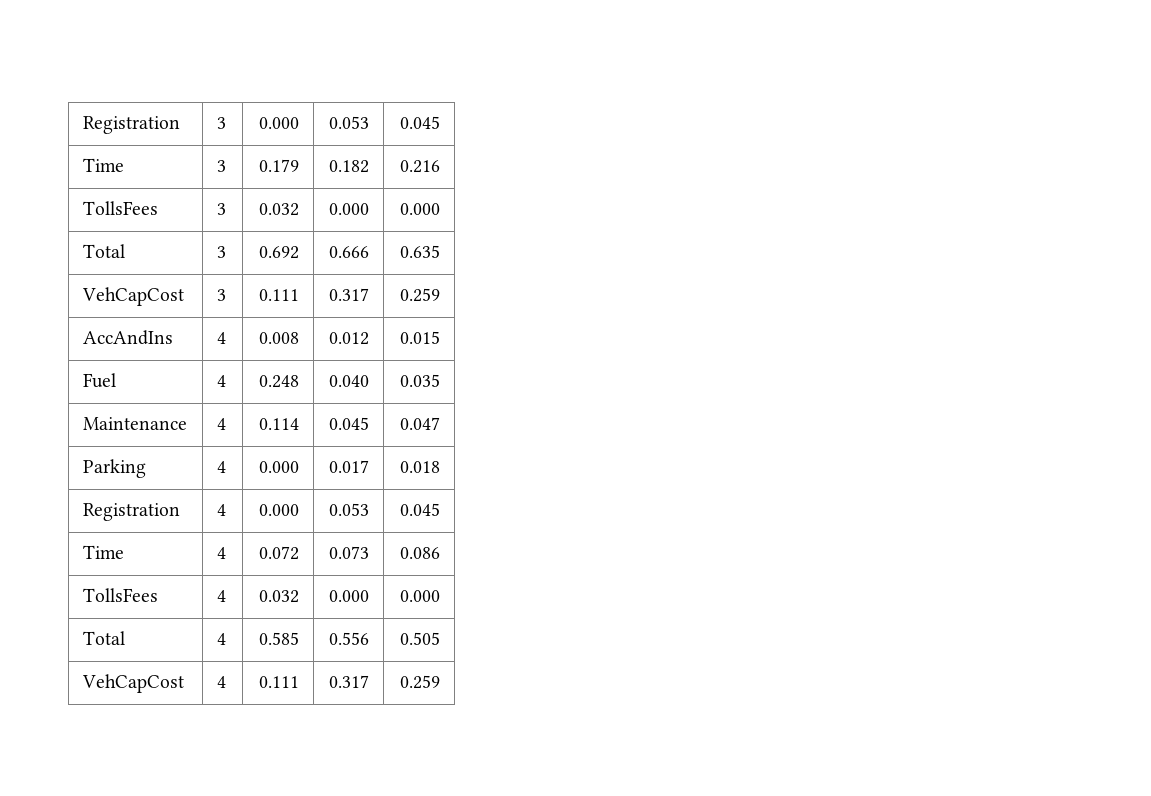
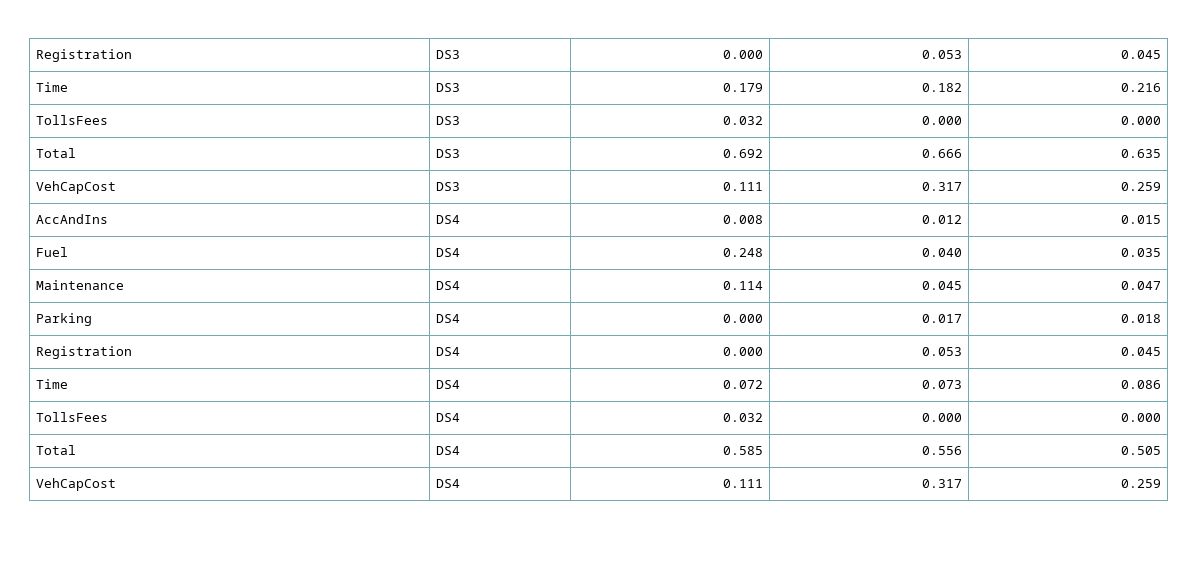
- Registration | 3 | 0.000 | 0.053 | 0.045
- Time | 3 | 0.179 | 0.182 | 0.216
+ Registration | DS3 | 0.000 | 0.053 | 0.045
+ Time | DS3 | 0.179 | 0.182 | 0.216
- TollsFees | 3 | 0.032 | 0.000 | 0.000
- Total | 3 | 0.692 | 0.666 | 0.635
+ TollsFees | DS3 | 0.032 | 0.000 | 0.000
+ Total | DS3 | 0.692 | 0.666 | 0.635
- VehCapCost | 3 | 0.111 | 0.317 | 0.259
+ VehCapCost | DS3 | 0.111 | 0.317 | 0.259
- AccAndIns | 4 | 0.008 | 0.012 | 0.015
+ AccAndIns | DS4 | 0.008 | 0.012 | 0.015
- Fuel | 4 | 0.248 | 0.040 | 0.035
+ Fuel | DS4 | 0.248 | 0.040 | 0.035
- Maintenance | 4 | 0.114 | 0.045 | 0.047
+ Maintenance | DS4 | 0.114 | 0.045 | 0.047
- Parking | 4 | 0.000 | 0.017 | 0.018
+ Parking | DS4 | 0.000 | 0.017 | 0.018
- Registration | 4 | 0.000 | 0.053 | 0.045
- Time | 4 | 0.072 | 0.073 | 0.086
+ Registration | DS4 | 0.000 | 0.053 | 0.045
+ Time | DS4 | 0.072 | 0.073 | 0.086
- TollsFees | 4 | 0.032 | 0.000 | 0.000
- Total | 4 | 0.585 | 0.556 | 0.505
+ TollsFees | DS4 | 0.032 | 0.000 | 0.000
+ Total | DS4 | 0.585 | 0.556 | 0.505
- VehCapCost | 4 | 0.111 | 0.317 | 0.259
+ VehCapCost | DS4 | 0.111 | 0.317 | 0.259

